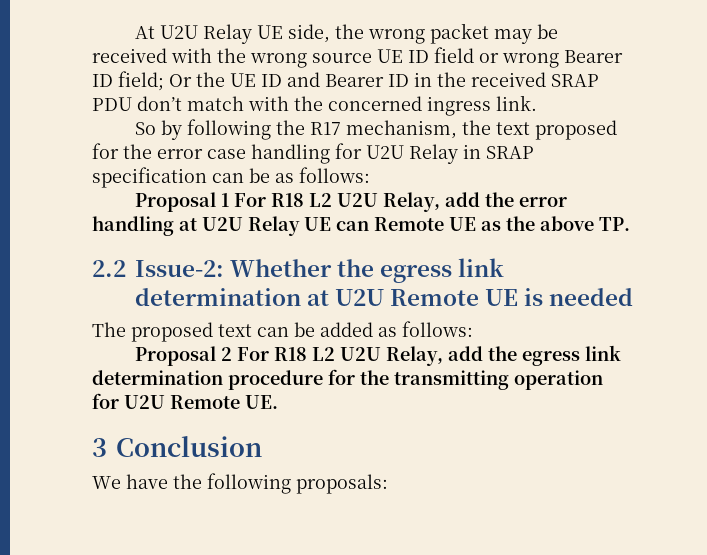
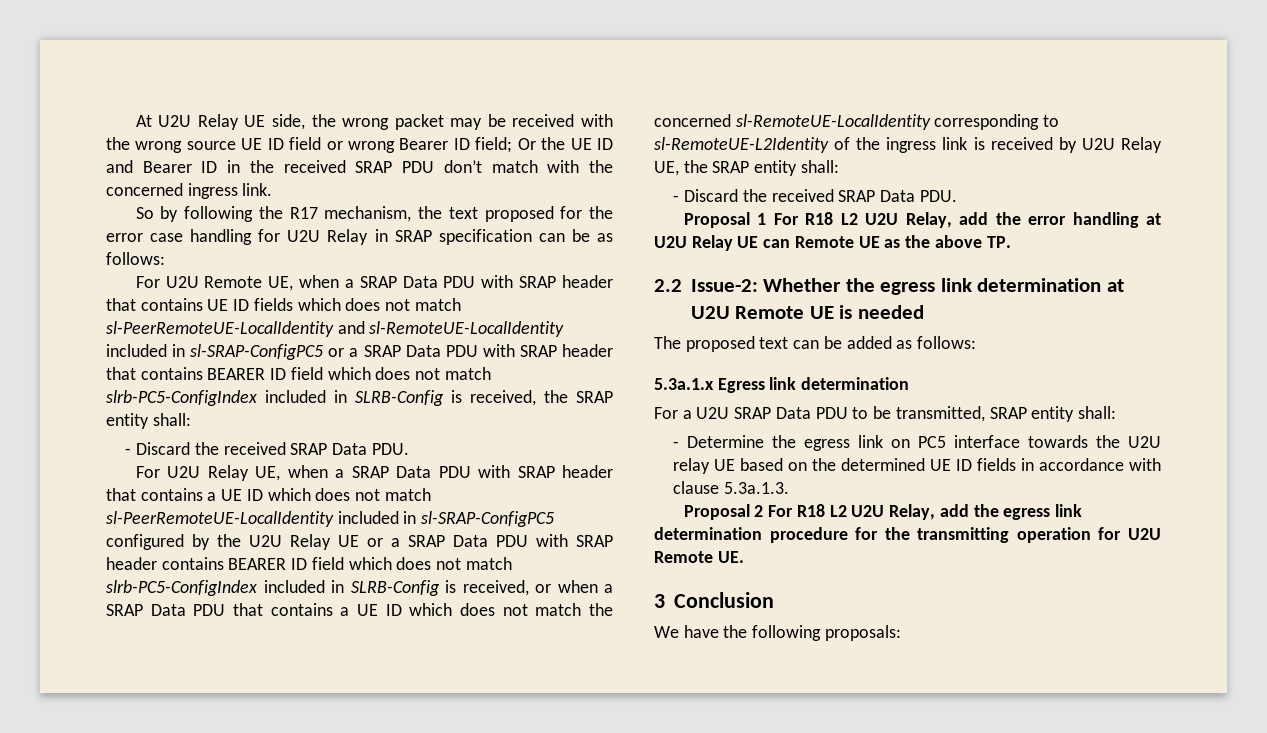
+ For U2U Remote UE, when a SRAP Data PDU with SRAP header that contains UE ID fields which does not match sl-PeerRemoteUE-LocalIdentity and sl-RemoteUE-LocalIdentity included in sl-SRAP-ConfigPC5 or a SRAP Data PDU with SRAP header that contains BEARER ID field which does not match slrb-PC5-ConfigIndex included in SLRB-Config is received, the SRAP entity shall:
+ - Discard the received SRAP Data PDU.
+ For U2U Relay UE, when a SRAP Data PDU with SRAP header that contains a UE ID which does not match sl-PeerRemoteUE-LocalIdentity included in sl-SRAP-ConfigPC5 configured by the U2U Relay UE or a SRAP Data PDU with SRAP header contains BEARER ID field which does not match slrb-PC5-ConfigIndex included in SLRB-Config is received, or when a SRAP Data PDU that contains a UE ID which does not match the concerned sl-RemoteUE-LocalIdentity corresponding to sl-RemoteUE-L2Identity of the ingress link is received by U2U Relay UE, the SRAP entity shall:
+ - Discard the received SRAP Data PDU.
+ 5.3a.1.x Egress link determination
+ For a U2U SRAP Data PDU to be transmitted, SRAP entity shall:
+ - Determine the egress link on PC5 interface towards the U2U relay UE based on the determined UE ID fields in accordance with clause 5.3a.1.3.

